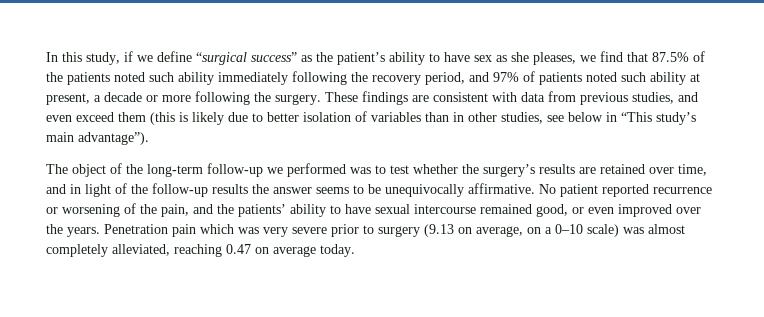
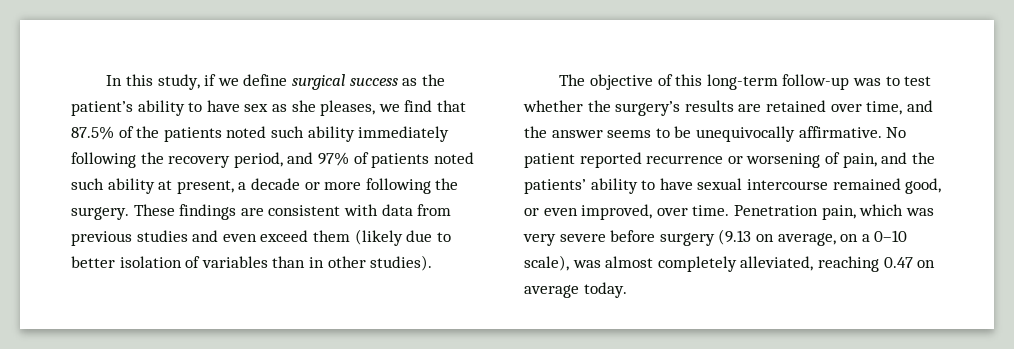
- In this study, if we define “surgical success” as the patient’s ability to have sex as she pleases, we find that 87.5% of the patients noted such ability immediately following the recovery period, and 97% of patients noted such ability at present, a decade or more following the surgery.
+ In this study, if we define surgical success as the patient’s ability to have sex as she pleases, we find that 87.5% of the patients noted such ability immediately following the recovery period, and 97% of patients noted such ability at present, a decade or more following the surgery.
- These findings are consistent with data from previous studies, and even exceed them (this is likely due to better isolation of variables than in other studies, see below in “This study’s main advantage”).
- The object of the long-term follow-up we performed was to test whether the surgery’s results are retained over time, and in light of the follow-up results the answer seems to be unequivocally affirmative.
+ These findings are consistent with data from previous studies and even exceed them (likely due to better isolation of variables than in other studies).
+ The objective of this long-term follow-up was to test whether the surgery’s results are retained over time, and the answer seems to be unequivocally affirmative.
- No patient reported recurrence or worsening of the pain, and the patients’ ability to have sexual intercourse remained good, or even improved over the years. Penetration pain which was very severe prior to surgery (9.13 on average, on a 0–10 scale) was almost completely alleviated, reaching 0.47 on average today.
+ No patient reported recurrence or worsening of pain, and the patients’ ability to have sexual intercourse remained good, or even improved, over time. Penetration pain, which was very severe before surgery (9.13 on average, on a 0–10 scale), was almost completely alleviated, reaching 0.47 on average today.

